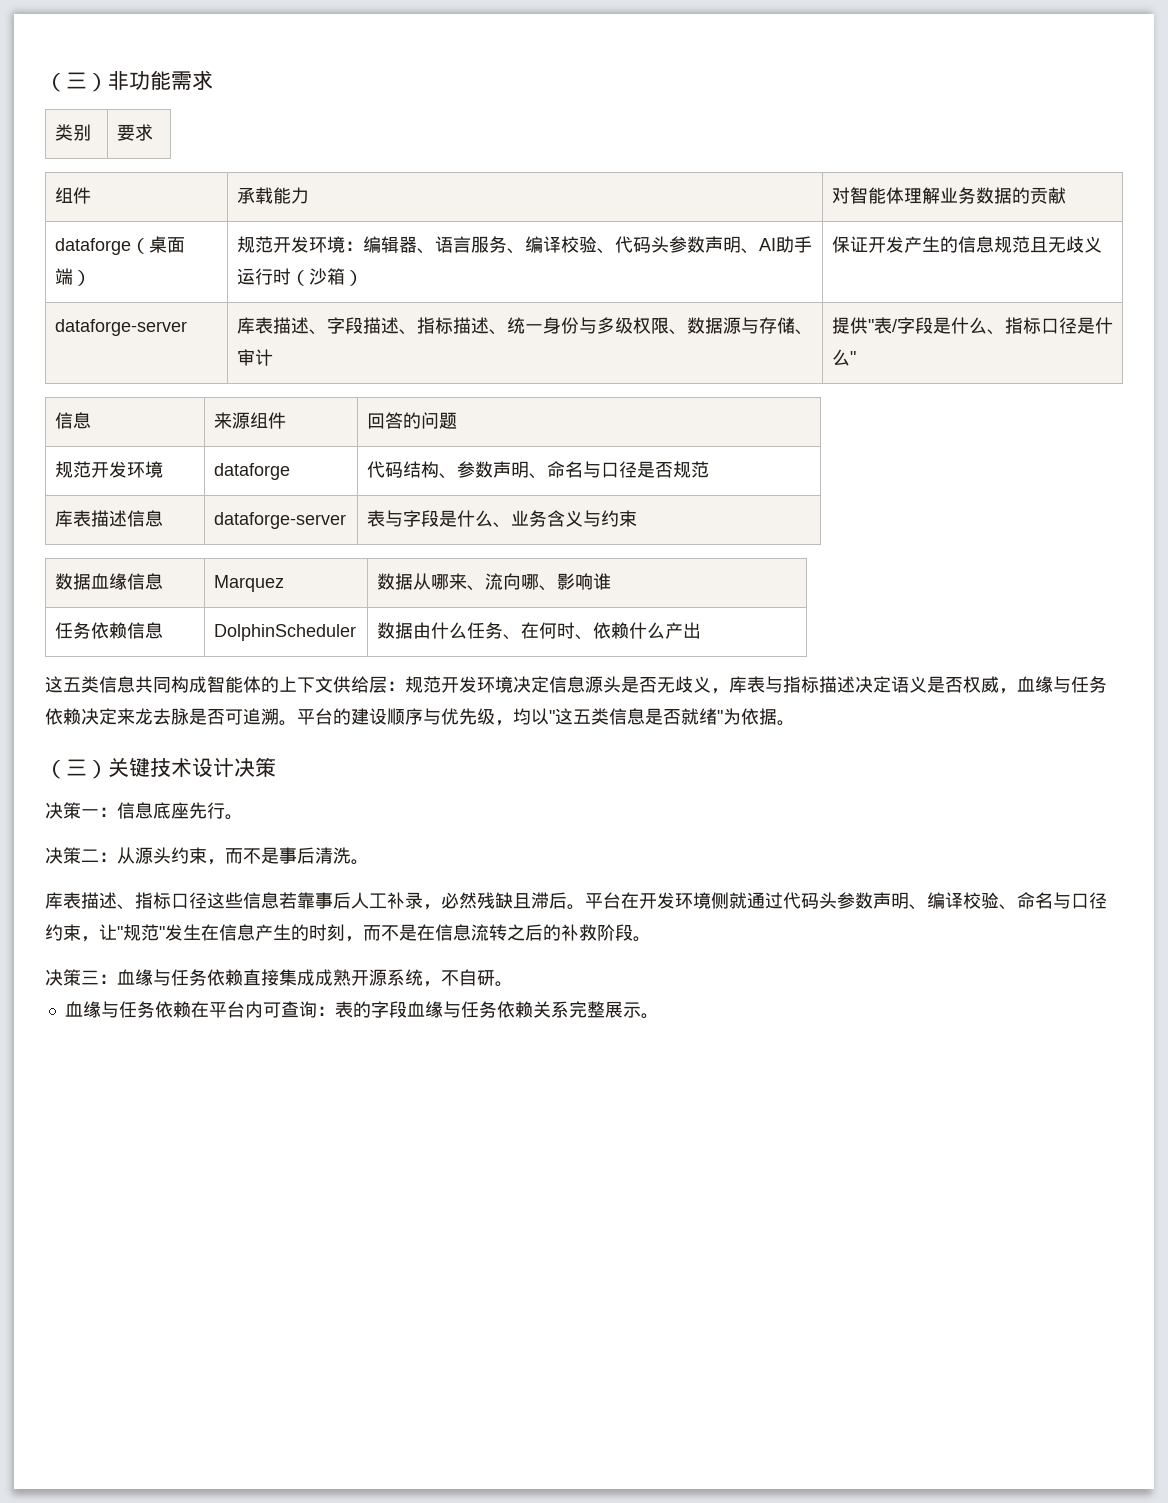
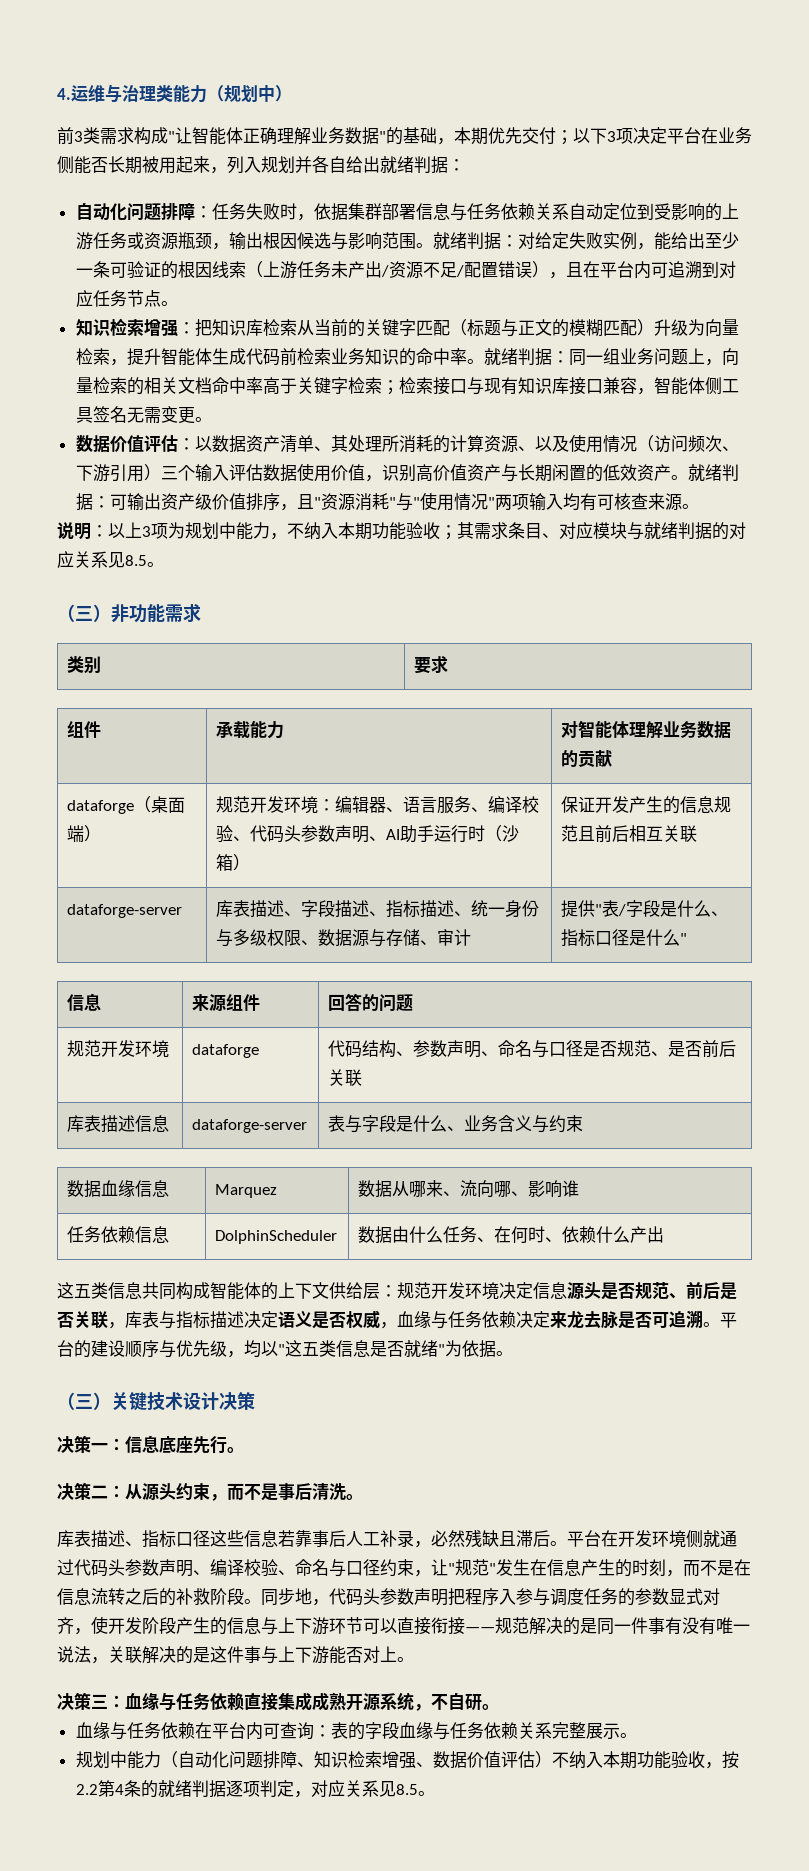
+ 4.运维与治理类能力（规划中）
+ 前3类需求构成"让智能体正确理解业务数据"的基础，本期优先交付；以下3项决定平台在业务侧能否长期被用起来，列入规划并各自给出就绪判据：
+ 自动化问题排障：任务失败时，依据集群部署信息与任务依赖关系自动定位到受影响的上游任务或资源瓶颈，输出根因候选与影响范围。就绪判据：对给定失败实例，能给出至少一条可验证的根因线索（上游任务未产出/资源不足/配置错误），且在平台内可追溯到对应任务节点。
+ 知识检索增强：把知识库检索从当前的关键字匹配（标题与正文的模糊匹配）升级为向量检索，提升智能体生成代码前检索业务知识的命中率。就绪判据：同一组业务问题上，向量检索的相关文档命中率高于关键字检索；检索接口与现有知识库接口兼容，智能体侧工具签名无需变更。
+ 数据价值评估：以数据资产清单、其处理所消耗的计算资源、以及使用情况（访问频次、下游引用）三个输入评估数据使用价值，识别高价值资产与长期闲置的低效资产。就绪判据：可输出资产级价值排序，且"资源消耗"与"使用情况"两项输入均有可核查来源。
+ 说明：以上3项为规划中能力，不纳入本期功能验收；其需求条目、对应模块与就绪判据的对应关系见8.5。
- dataforge（桌面端） | 规范开发环境：编辑器、语言服务、编译校验、代码头参数声明、AI助手运行时（沙箱） | 保证开发产生的信息规范且无歧义
+ dataforge（桌面端） | 规范开发环境：编辑器、语言服务、编译校验、代码头参数声明、AI助手运行时（沙箱） | 保证开发产生的信息规范且前后相互关联
- 规范开发环境 | dataforge | 代码结构、参数声明、命名与口径是否规范
+ 规范开发环境 | dataforge | 代码结构、参数声明、命名与口径是否规范、是否前后关联
- 这五类信息共同构成智能体的上下文供给层：规范开发环境决定信息源头是否无歧义，库表与指标描述决定语义是否权威，血缘与任务依赖决定来龙去脉是否可追溯。
+ 这五类信息共同构成智能体的上下文供给层：规范开发环境决定信息源头是否规范、前后是否关联，库表与指标描述决定语义是否权威，血缘与任务依赖决定来龙去脉是否可追溯。
+ 同步地，代码头参数声明把程序入参与调度任务的参数显式对齐，使开发阶段产生的信息与上下游环节可以直接衔接——规范解决的是同一件事有没有唯一说法，关联解决的是这件事与上下游能否对上。
+ 规划中能力（自动化问题排障、知识检索增强、数据价值评估）不纳入本期功能验收，按2.2第4条的就绪判据逐项判定，对应关系见8.5。

